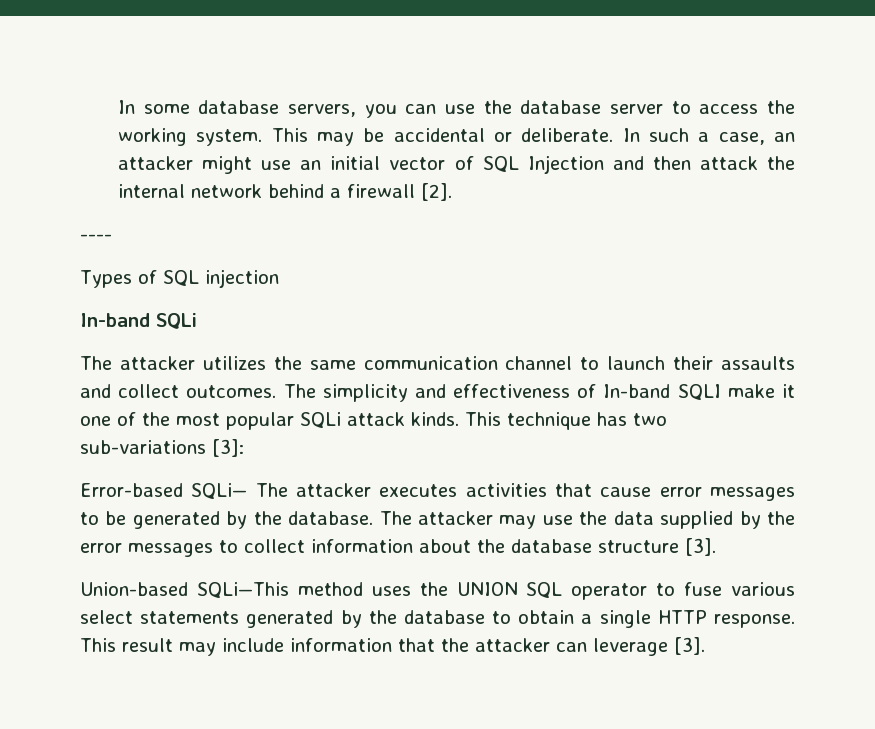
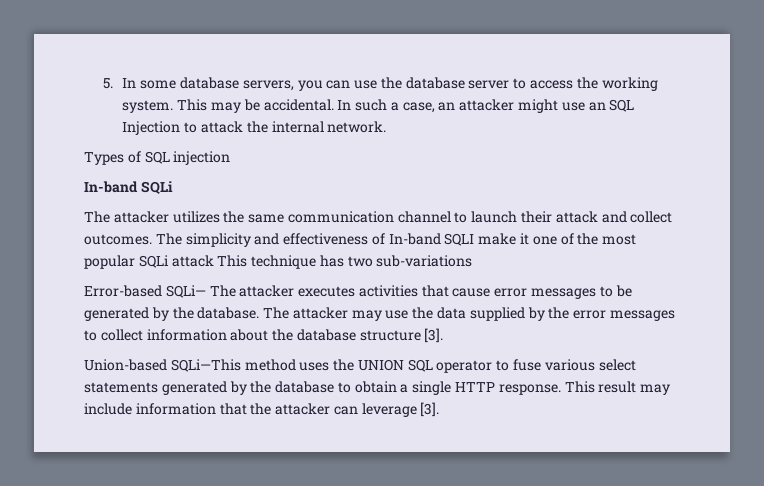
- In some database servers, you can use the database server to access the working system.
+ 5. In some database servers, you can use the database server to access the working system.
- This may be accidental or deliberate.
+ This may be accidental.
- In such a case, an attacker might use an initial vector of SQL Injection and then attack the internal network behind a firewall [2].
- ----
+ In such a case, an attacker might use an SQL Injection to attack the internal network.
- The attacker utilizes the same communication channel to launch their assaults and collect outcomes.
+ The attacker utilizes the same communication channel to launch their attack and collect outcomes.
- The simplicity and effectiveness of In-band SQLI make it one of the most popular SQLi attack kinds. This technique has two sub-variations [3]:
+ The simplicity and effectiveness of In-band SQLI make it one of the most popular SQLi attack This technique has two sub-variations

